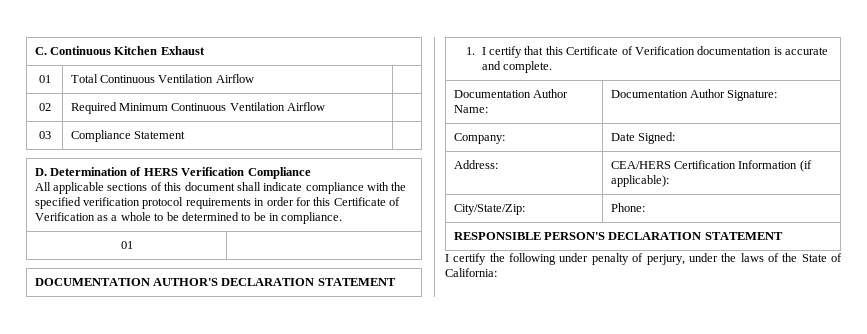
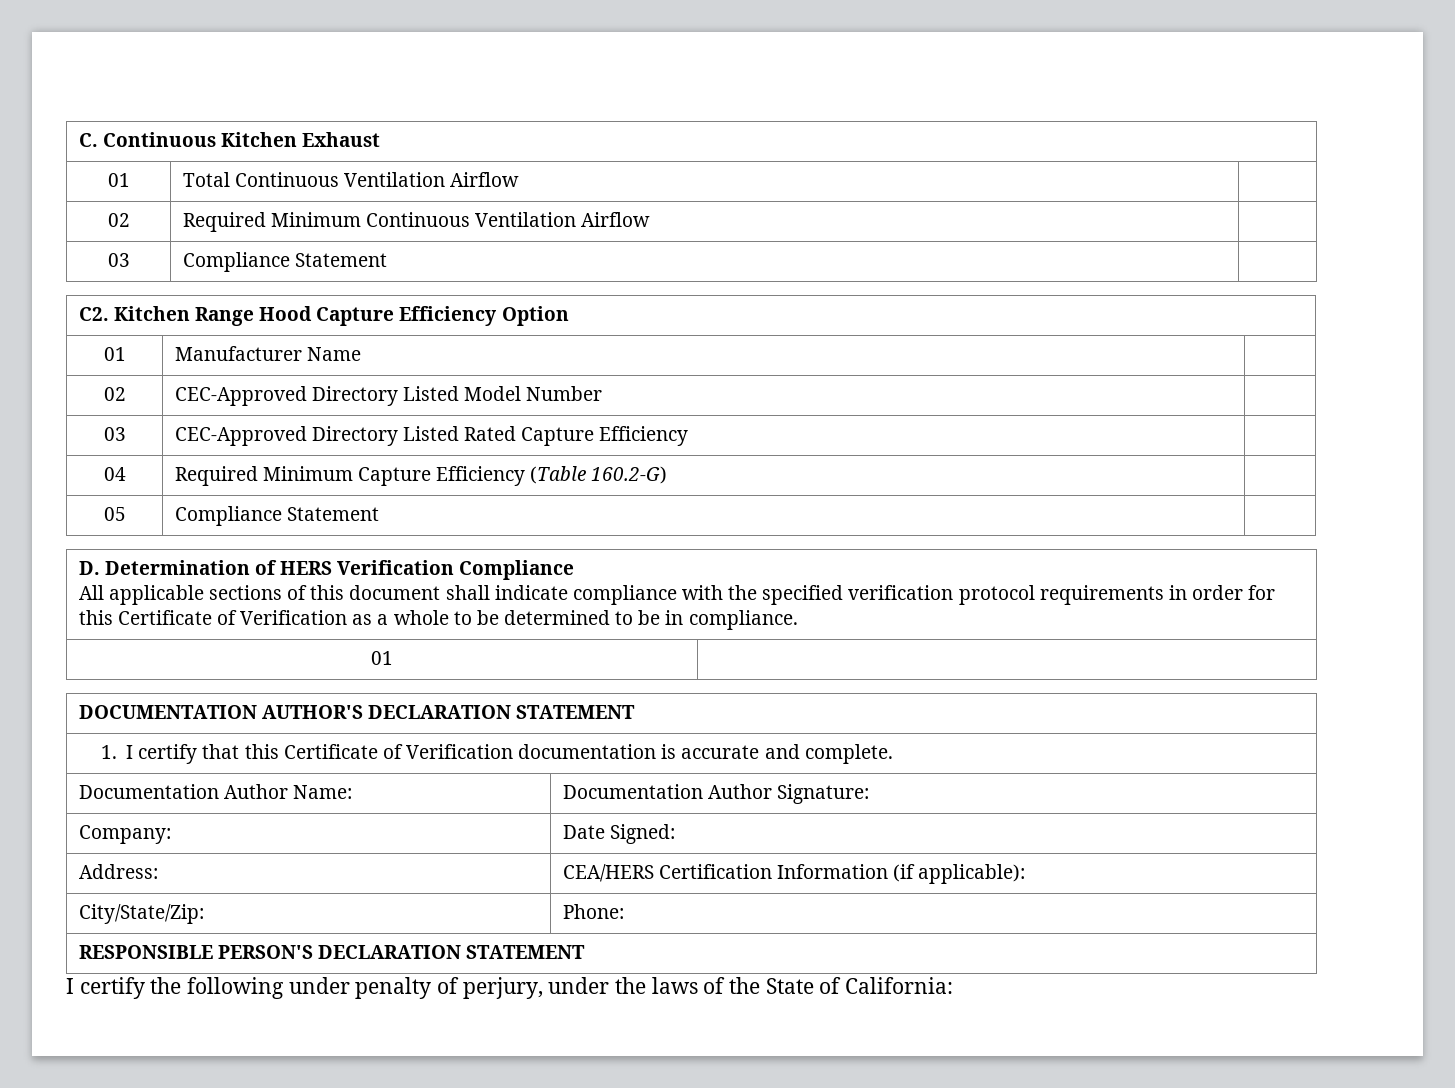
+ C2. Kitchen Range Hood Capture Efficiency Option
+ 01 | Manufacturer Name |
+ 02 | CEC-Approved Directory Listed Model Number |
+ 03 | CEC-Approved Directory Listed Rated Capture Efficiency |
+ 04 | Required Minimum Capture Efficiency (Table 160.2-G) |
+ 05 | Compliance Statement |

